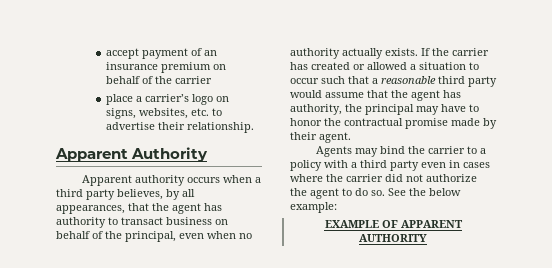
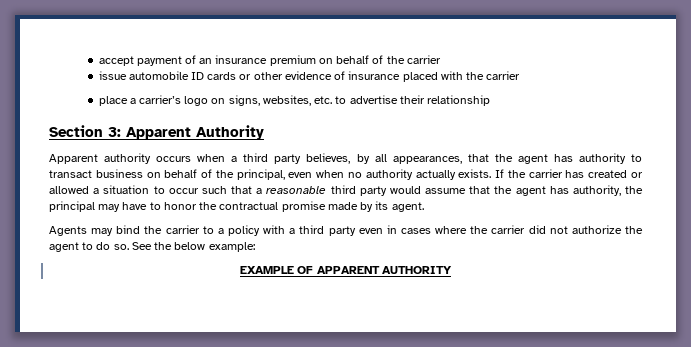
+ issue automobile ID cards or other evidence of insurance placed with the carrier
- place a carrier’s logo on signs, websites, etc. to advertise their relationship.
- Apparent Authority
+ place a carrier’s logo on signs, websites, etc. to advertise their relationship
+ Section 3: Apparent Authority
- If the carrier has created or allowed a situation to occur such that a reasonable third party would assume that the agent has authority, the principal may have to honor the contractual promise made by their agent.
+ If the carrier has created or allowed a situation to occur such that a reasonable third party would assume that the agent has authority, the principal may have to honor the contractual promise made by its agent.

